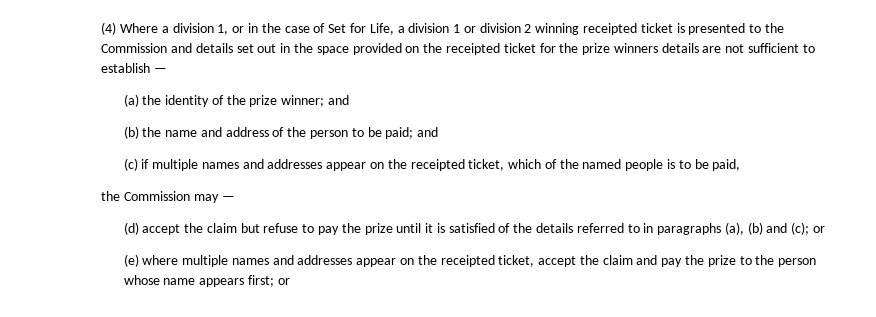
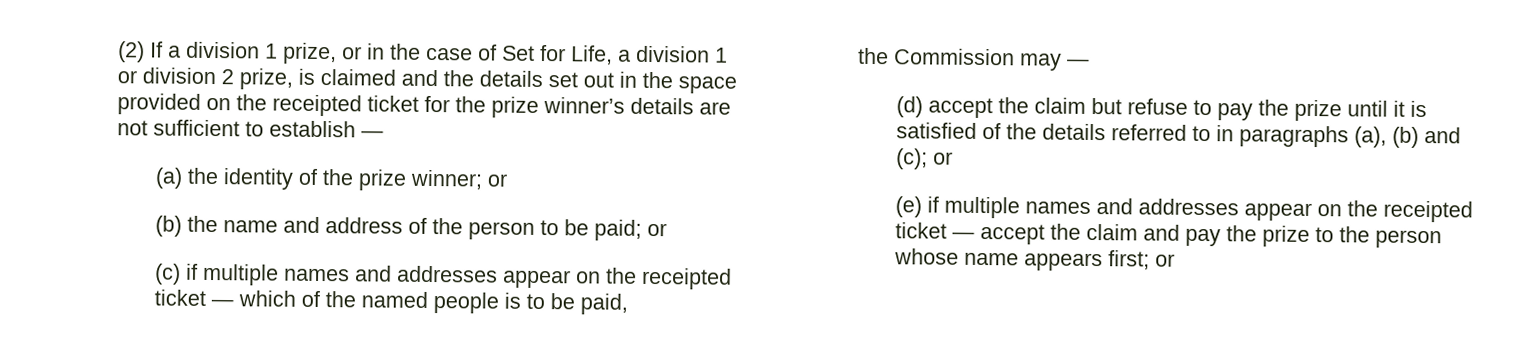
- (4) Where a division 1, or in the case of Set for Life, a division 1 or division 2 winning receipted ticket is presented to the Commission and details set out in the space provided on the receipted ticket for the prize winners details are not sufficient to establish —
+ (2) If a division 1 prize, or in the case of Set for Life, a division 1 or division 2 prize, is claimed and the details set out in the space provided on the receipted ticket for the prize winner’s details are not sufficient to establish —
- (a) the identity of the prize winner; and
+ (a) the identity of the prize winner; or
- (b) the name and address of the person to be paid; and
+ (b) the name and address of the person to be paid; or
- (c) if multiple names and addresses appear on the receipted ticket, which of the named people is to be paid,
+ (c) if multiple names and addresses appear on the receipted ticket — which of the named people is to be paid,
- (e) where multiple names and addresses appear on the receipted ticket, accept the claim and pay the prize to the person whose name appears first; or
+ (e) if multiple names and addresses appear on the receipted ticket — accept the claim and pay the prize to the person whose name appears first; or

